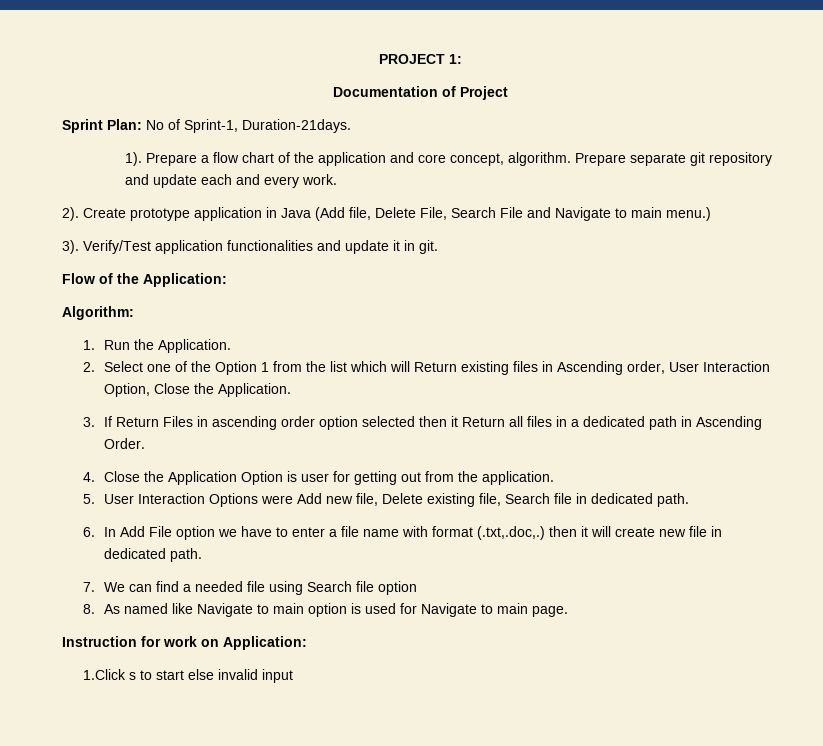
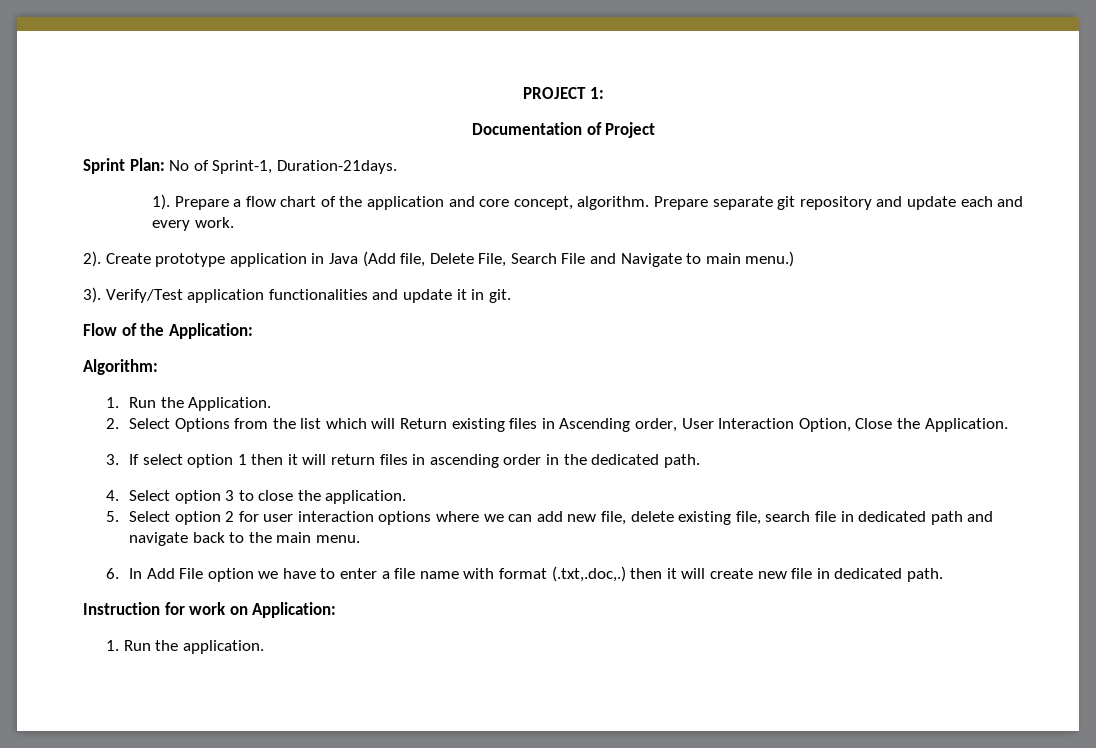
- 2. Select one of the Option 1 from the list which will Return existing files in Ascending order, User Interaction Option, Close the Application.
+ 2. Select Options from the list which will Return existing files in Ascending order, User Interaction Option, Close the Application.
- 3. If Return Files in ascending order option selected then it Return all files in a dedicated path in Ascending Order.
- 4. Close the Application Option is user for getting out from the application.
- 5. User Interaction Options were Add new file, Delete existing file, Search file in dedicated path.
+ 3. If select option 1 then it will return files in ascending order in the dedicated path.
+ 4. Select option 3 to close the application.
+ 5. Select option 2 for user interaction options where we can add new file, delete existing file, search file in dedicated path and navigate back to the main menu.
- 7. We can find a needed file using Search file option
- 8. As named like Navigate to main option is used for Navigate to main page.
- 1.Click s to start else invalid input
+ 1. Run the application.

